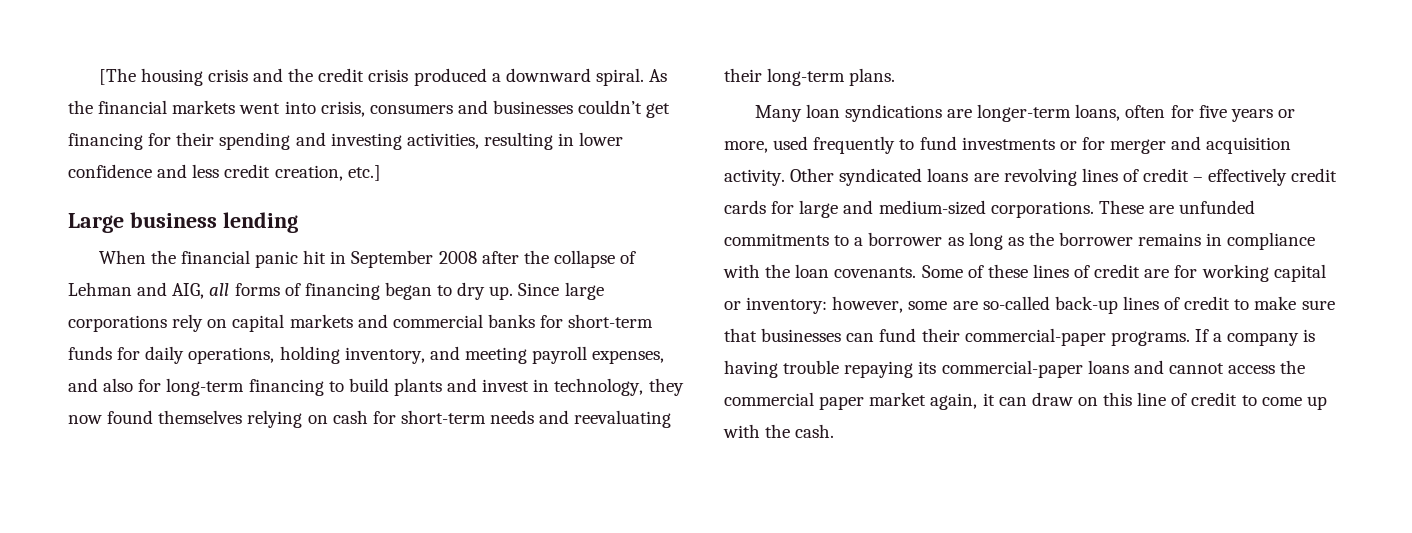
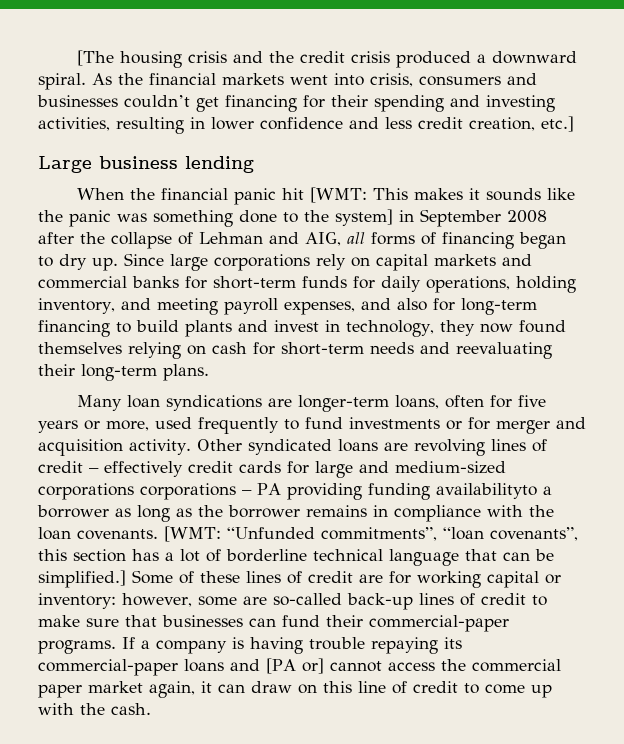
- When the financial panic hit in September 2008 after the collapse of Lehman and AIG, all forms of financing began to dry up.
+ When the financial panic hit [WMT: This makes it sounds like the panic was something done to the system] in September 2008 after the collapse of Lehman and AIG, all forms of financing began to dry up.
- Other syndicated loans are revolving lines of credit – effectively credit cards for large and medium-sized corporations. These are unfunded commitments to a borrower as long as the borrower remains in compliance with the loan covenants.
+ Other syndicated loans are revolving lines of credit – effectively credit cards for large and medium-sized corporations corporations – PA providing funding availabilityto a borrower as long as the borrower remains in compliance with the loan covenants.
+ [WMT: “Unfunded commitments”, “loan covenants”, this section has a lot of borderline technical language that can be simplified.]
- If a company is having trouble repaying its commercial-paper loans and cannot access the commercial paper market again, it can draw on this line of credit to come up with the cash.
+ If a company is having trouble repaying its commercial-paper loans and [PA or] cannot access the commercial paper market again, it can draw on this line of credit to come up with the cash.

